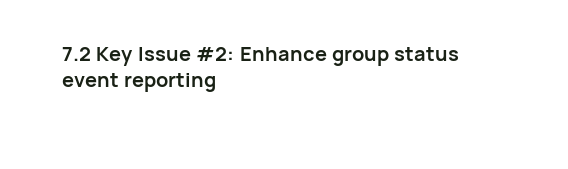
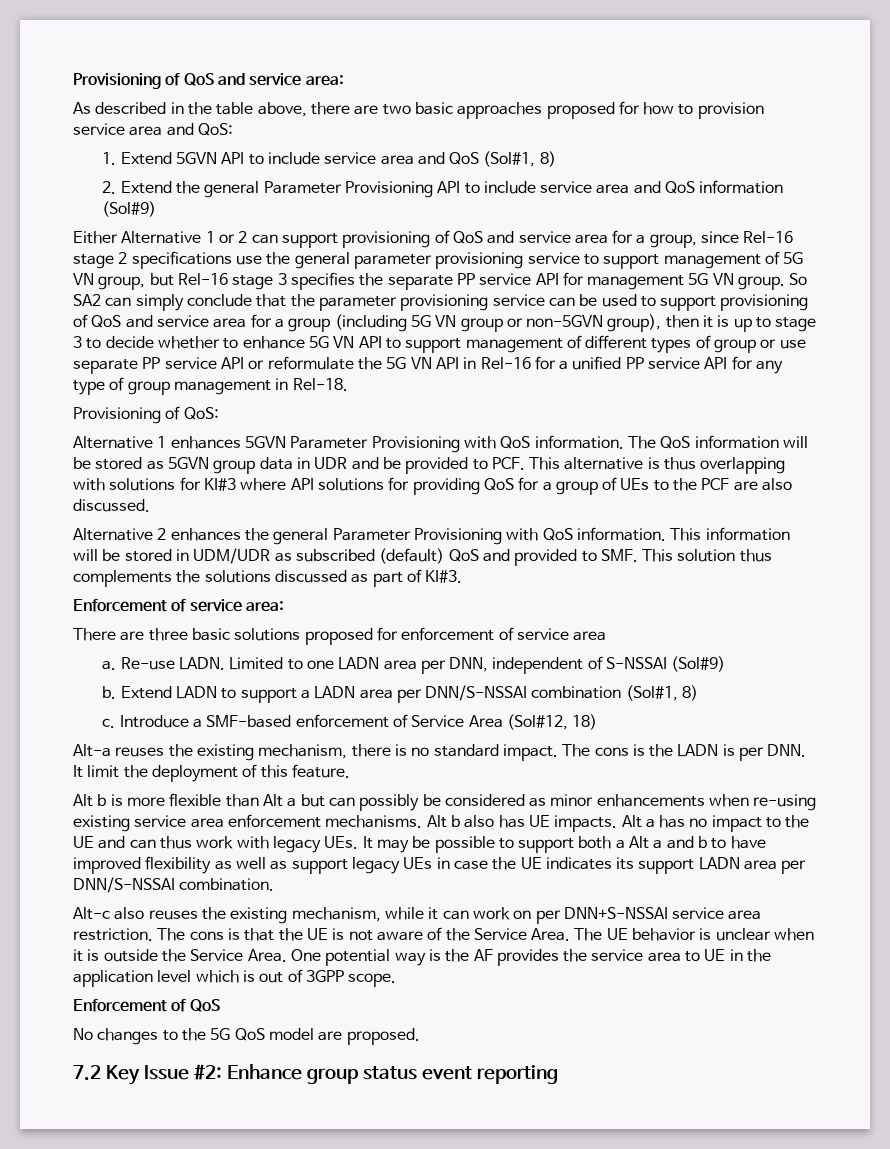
+ Provisioning of QoS and service area:
+ As described in the table above, there are two basic approaches proposed for how to provision service area and QoS:
+ 1. Extend 5GVN API to include service area and QoS (Sol#1, 8)
+ 2. Extend the general Parameter Provisioning API to include service area and QoS information (Sol#9)
+ Either Alternative 1 or 2 can support provisioning of QoS and service area for a group, since Rel-16 stage 2 specifications use the general parameter provisioning service to support management of 5G VN group, but Rel-16 stage 3 specifies the separate PP service API for management 5G VN group. So SA2 can simply conclude that the parameter provisioning service can be used to support provisioning of QoS and service area for a group (including 5G VN group or non-5GVN group), then it is up to stage 3 to decide whether to enhance 5G VN API to support management of different types of group or use separate PP service API or reformulate the 5G VN API in Rel-16 for a unified PP service API for any type of group management in Rel-18.
+ Provisioning of QoS:
+ Alternative 1 enhances 5GVN Parameter Provisioning with QoS information. The QoS information will be stored as 5GVN group data in UDR and be provided to PCF. This alternative is thus overlapping with solutions for KI#3 where API solutions for providing QoS for a group of UEs to the PCF are also discussed.
+ Alternative 2 enhances the general Parameter Provisioning with QoS information. This information will be stored in UDM/UDR as subscribed (default) QoS and provided to SMF. This solution thus complements the solutions discussed as part of KI#3.
+ Enforcement of service area:
+ There are three basic solutions proposed for enforcement of service area
+ a. Re-use LADN. Limited to one LADN area per DNN, independent of S-NSSAI (Sol#9)
+ b. Extend LADN to support a LADN area per DNN/S-NSSAI combination (Sol#1, 8)
+ c. Introduce a SMF-based enforcement of Service Area (Sol#12, 18)
+ Alt-a reuses the existing mechanism, there is no standard impact. The cons is the LADN is per DNN. It limit the deployment of this feature.
+ Alt b is more flexible than Alt a but can possibly be considered as minor enhancements when re-using existing service area enforcement mechanisms. Alt b also has UE impacts. Alt a has no impact to the UE and can thus work with legacy UEs. It may be possible to support both a Alt a and b to have improved flexibility as well as support legacy UEs in case the UE indicates its support LADN area per DNN/S-NSSAI combination.
+ Alt-c also reuses the existing mechanism, while it can work on per DNN+S-NSSAI service area restriction. The cons is that the UE is not aware of the Service Area. The UE behavior is unclear when it is outside the Service Area. One potential way is the AF provides the service area to UE in the application level which is out of 3GPP scope.
+ Enforcement of QoS
+ No changes to the 5G QoS model are proposed.

